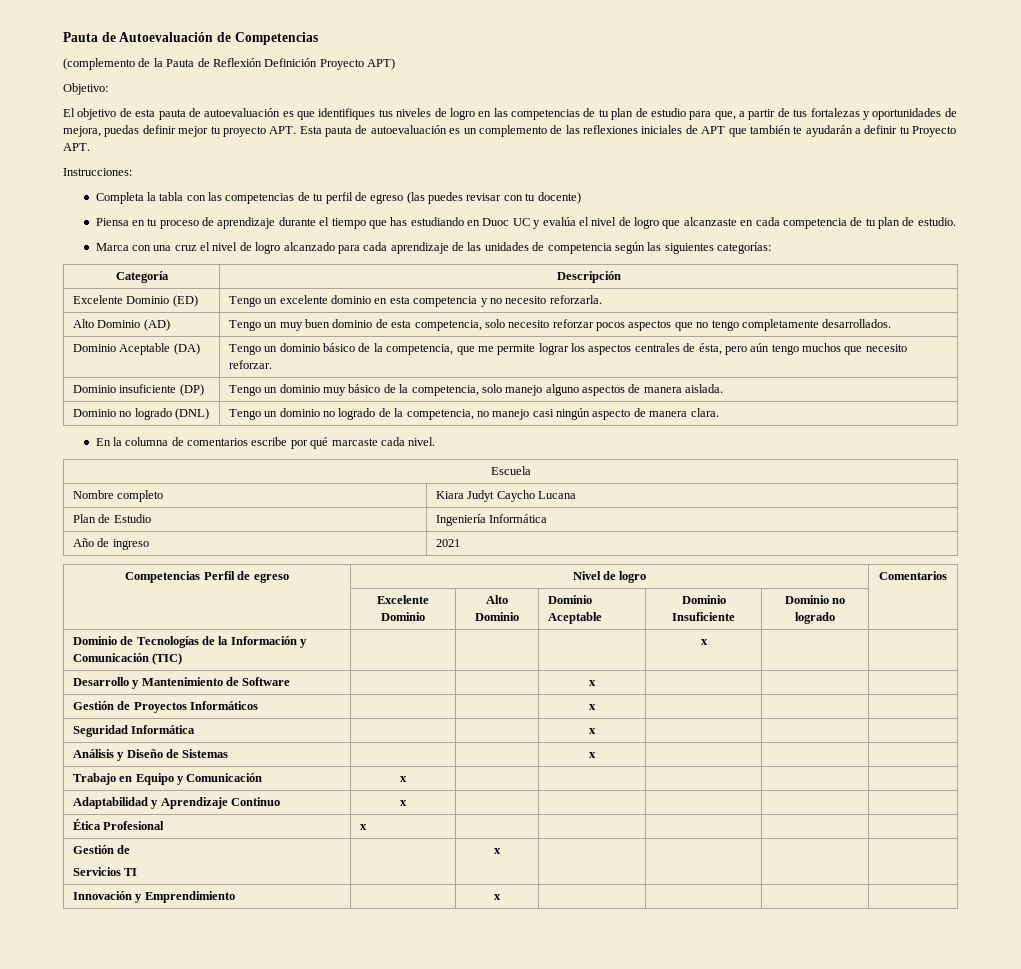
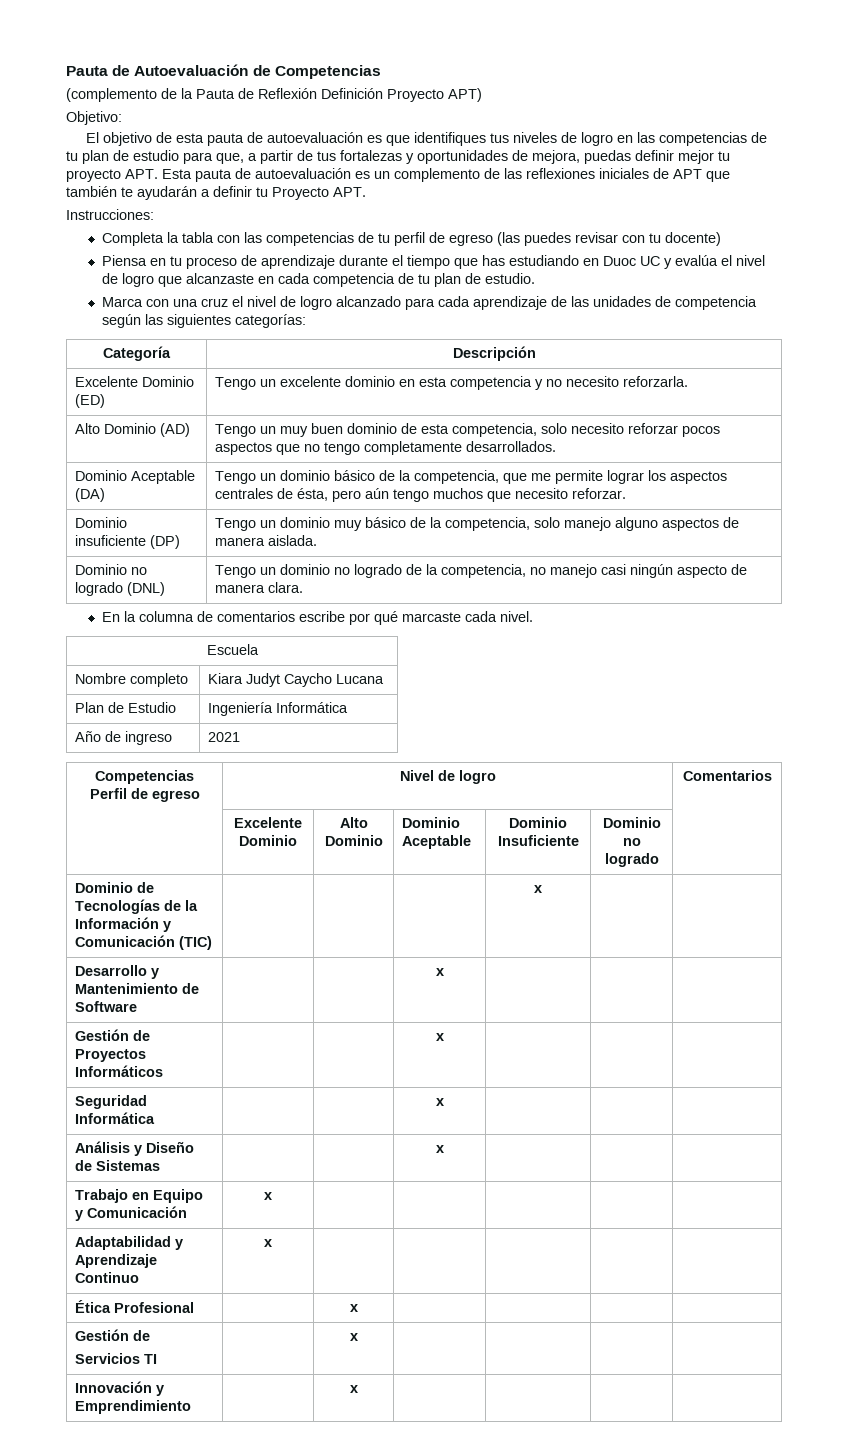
- Ética Profesional | x | | | | |
+ Ética Profesional | | x | | | |

